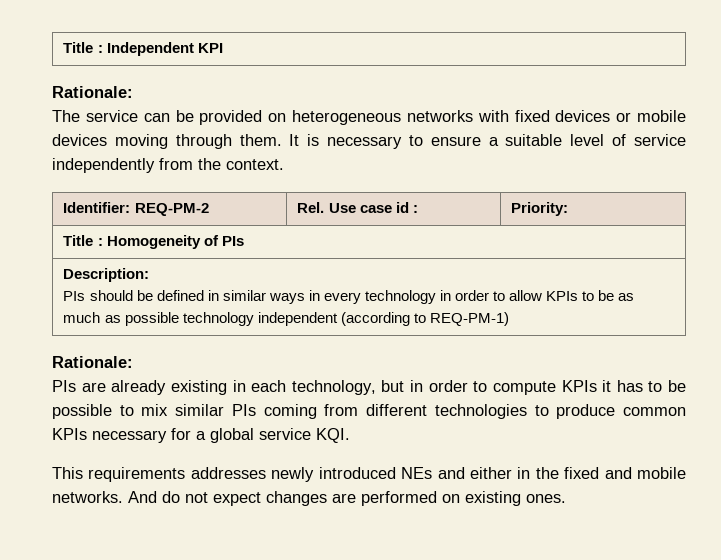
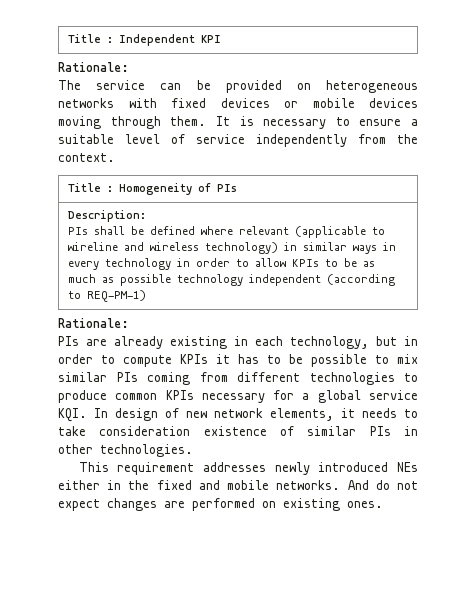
- Identifier: REQ-PM-2 | Rel. Use case id : | Priority:
  Description:
- PIs should be defined in similar ways in every technology in order to allow KPIs to be as much as possible technology independent (according to REQ-PM-1)
+ PIs shall be defined where relevant (applicable to wireline and wireless technology) in similar ways in every technology in order to allow KPIs to be as much as possible technology independent (according to REQ-PM-1)
- PIs are already existing in each technology, but in order to compute KPIs it has to be possible to mix similar PIs coming from different technologies to produce common KPIs necessary for a global service KQI.
+ PIs are already existing in each technology, but in order to compute KPIs it has to be possible to mix similar PIs coming from different technologies to produce common KPIs necessary for a global service KQI. In design of new network elements, it needs to take consideration existence of similar PIs in other technologies.
- This requirements addresses newly introduced NEs and either in the fixed and mobile networks.
+ This requirement addresses newly introduced NEs either in the fixed and mobile networks.

